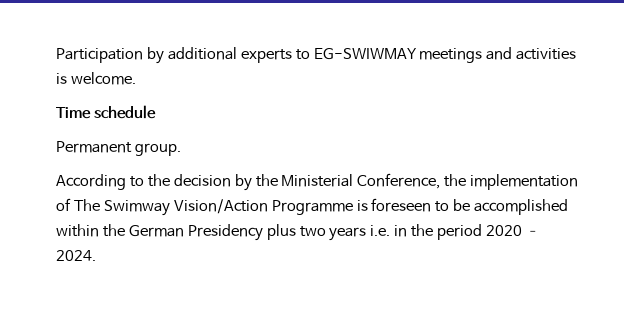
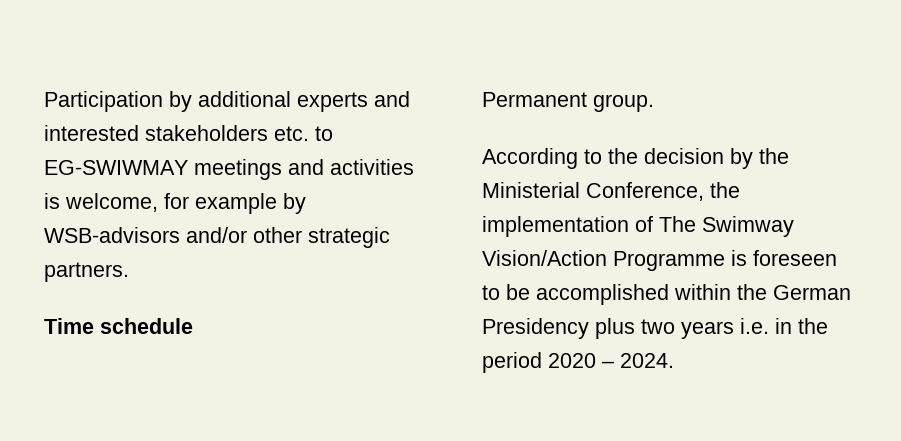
- Participation by additional experts to EG-SWIWMAY meetings and activities is welcome.
+ Participation by additional experts and interested stakeholders etc. to EG-SWIWMAY meetings and activities is welcome, for example by WSB-advisors and/or other strategic partners.

